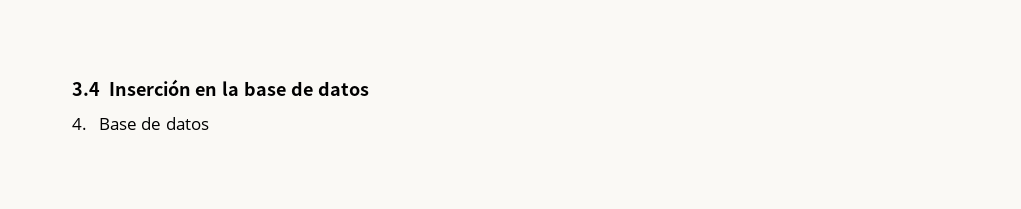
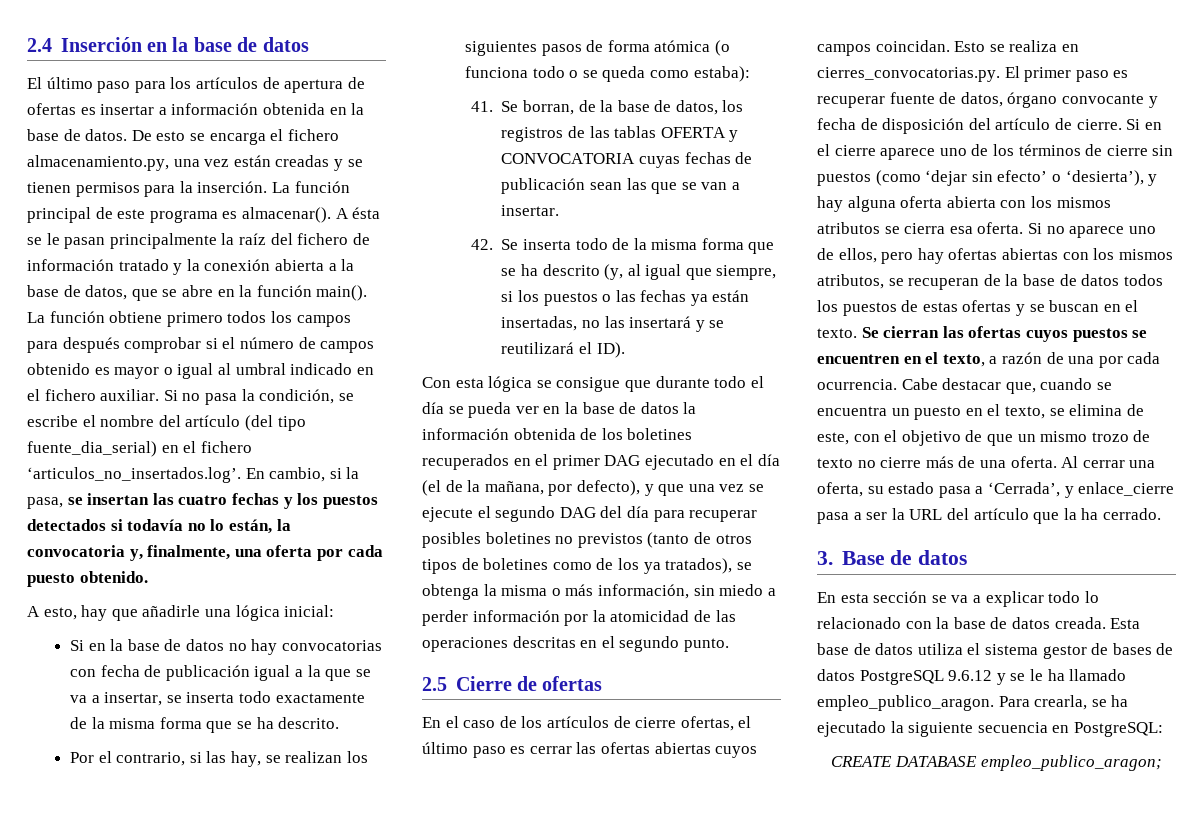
- 3.4 Inserción en la base de datos
+ 2.4 Inserción en la base de datos
- 4. Base de datos
+ El último paso para los artículos de apertura de ofertas es insertar a información obtenida en la base de datos. De esto se encarga el fichero almacenamiento.py, una vez están creadas y se tienen permisos para la inserción. La función principal de este programa es almacenar(). A ésta se le pasan principalmente la raíz del fichero de información tratado y la conexión abierta a la base de datos, que se abre en la función main(). La función obtiene primero todos los campos para después comprobar si el número de campos obtenido es mayor o igual al umbral indicado en el fichero auxiliar. Si no pasa la condición, se escribe el nombre del artículo (del tipo fuente_dia_serial) en el fichero ‘articulos_no_insertados.log’. En cambio, si la pasa, se insertan las cuatro fechas y los puestos detectados si todavía no lo están, la convocatoria y, finalmente, una oferta por cada puesto obtenido.
+ A esto, hay que añadirle una lógica inicial:
+ Si en la base de datos no hay convocatorias con fecha de publicación igual a la que se va a insertar, se inserta todo exactamente de la misma forma que se ha descrito.
+ Por el contrario, si las hay, se realizan los siguientes pasos de forma atómica (o funciona todo o se queda como estaba):
+ 41. Se borran, de la base de datos, los registros de las tablas OFERTA y CONVOCATORIA cuyas fechas de publicación sean las que se van a insertar.
+ 42. Se inserta todo de la misma forma que se ha descrito (y, al igual que siempre, si los puestos o las fechas ya están insertadas, no las insertará y se reutilizará el ID).
+ Con esta lógica se consigue que durante todo el día se pueda ver en la base de datos la información obtenida de los boletines recuperados en el primer DAG ejecutado en el día (el de la mañana, por defecto), y que una vez se ejecute el segundo DAG del día para recuperar posibles boletines no previstos (tanto de otros tipos de boletines como de los ya tratados), se obtenga la misma o más información, sin miedo a perder información por la atomicidad de las operaciones descritas en el segundo punto.
+ 2.5 Cierre de ofertas
+ En el caso de los artículos de cierre ofertas, el último paso es cerrar las ofertas abiertas cuyos campos coincidan. Esto se realiza en cierres_convocatorias.py. El primer paso es recuperar fuente de datos, órgano convocante y fecha de disposición del artículo de cierre. Si en el cierre aparece uno de los términos de cierre sin puestos (como ‘dejar sin efecto’ o ‘desierta’), y hay alguna oferta abierta con los mismos atributos se cierra esa oferta. Si no aparece uno de ellos, pero hay ofertas abiertas con los mismos atributos, se recuperan de la base de datos todos los puestos de estas ofertas y se buscan en el texto. Se cierran las ofertas cuyos puestos se encuentren en el texto, a razón de una por cada ocurrencia. Cabe destacar que, cuando se encuentra un puesto en el texto, se elimina de este, con el objetivo de que un mismo trozo de texto no cierre más de una oferta. Al cerrar una oferta, su estado pasa a ‘Cerrada’, y enlace_cierre pasa a ser la URL del artículo que la ha cerrado.
+ 3. Base de datos
+ En esta sección se va a explicar todo lo relacionado con la base de datos creada. Esta base de datos utiliza el sistema gestor de bases de datos PostgreSQL 9.6.12 y se le ha llamado empleo_publico_aragon. Para crearla, se ha ejecutado la siguiente secuencia en PostgreSQL:
+ CREATE DATABASE empleo_publico_aragon;

